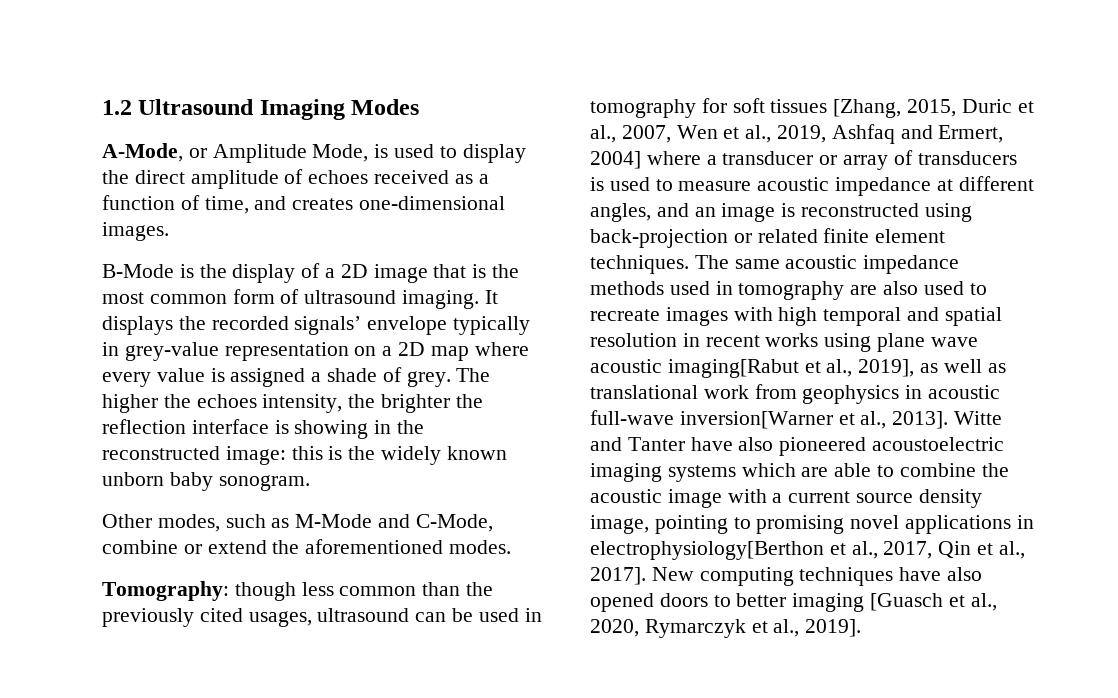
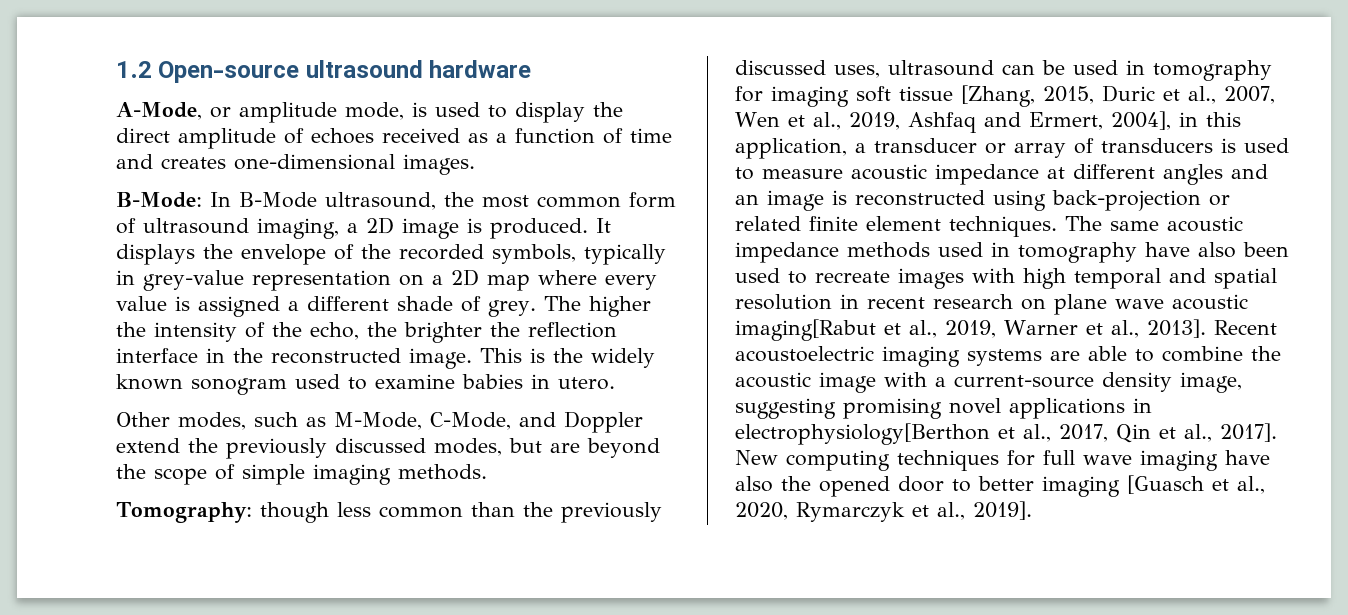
- 1.2 Ultrasound Imaging Modes
+ 1.2 Open-source ultrasound hardware
- A-Mode, or Amplitude Mode, is used to display the direct amplitude of echoes received as a function of time, and creates one-dimensional images.
+ A-Mode, or amplitude mode, is used to display the direct amplitude of echoes received as a function of time and creates one-dimensional images.
- B-Mode is the display of a 2D image that is the most common form of ultrasound imaging. It displays the recorded signals’ envelope typically in grey-value representation on a 2D map where every value is assigned a shade of grey.
+ B-Mode: In B-Mode ultrasound, the most common form of ultrasound imaging, a 2D image is produced. It displays the envelope of the recorded symbols, typically in grey-value representation on a 2D map where every value is assigned a different shade of grey.
- The higher the echoes intensity, the brighter the reflection interface is showing in the reconstructed image: this is the widely known unborn baby sonogram.
- Other modes, such as M-Mode and C-Mode, combine or extend the aforementioned modes.
+ The higher the intensity of the echo, the brighter the reflection interface in the reconstructed image. This is the widely known sonogram used to examine babies in utero.
+ Other modes, such as M-Mode, C-Mode, and Doppler extend the previously discussed modes, but are beyond the scope of simple imaging methods.
- Tomography: though less common than the previously cited usages, ultrasound can be used in tomography for soft tissues [Zhang, 2015, Duric et al., 2007, Wen et al., 2019, Ashfaq and Ermert, 2004] where a transducer or array of transducers is used to measure acoustic impedance at different angles, and an image is reconstructed using back-projection or related finite element techniques.
+ Tomography: though less common than the previously discussed uses, ultrasound can be used in tomography for imaging soft tissue [Zhang, 2015, Duric et al., 2007, Wen et al., 2019, Ashfaq and Ermert, 2004], in this application, a transducer or array of transducers is used to measure acoustic impedance at different angles and an image is reconstructed using back-projection or related finite element techniques.
- The same acoustic impedance methods used in tomography are also used to recreate images with high temporal and spatial resolution in recent works using plane wave acoustic imaging[Rabut et al., 2019], as well as translational work from geophysics in acoustic full-wave inversion[Warner et al., 2013]. Witte and Tanter have also pioneered acoustoelectric imaging systems which are able to combine the acoustic image with a current source density image, pointing to promising novel applications in electrophysiology[Berthon et al., 2017, Qin et al., 2017].
+ The same acoustic impedance methods used in tomography have also been used to recreate images with high temporal and spatial resolution in recent research on plane wave acoustic imaging[Rabut et al., 2019, Warner et al., 2013]. Recent acoustoelectric imaging systems are able to combine the acoustic image with a current-source density image, suggesting promising novel applications in electrophysiology[Berthon et al., 2017, Qin et al., 2017].
- New computing techniques have also opened doors to better imaging [Guasch et al., 2020, Rymarczyk et al., 2019].
+ New computing techniques for full wave imaging have also the opened door to better imaging [Guasch et al., 2020, Rymarczyk et al., 2019].

